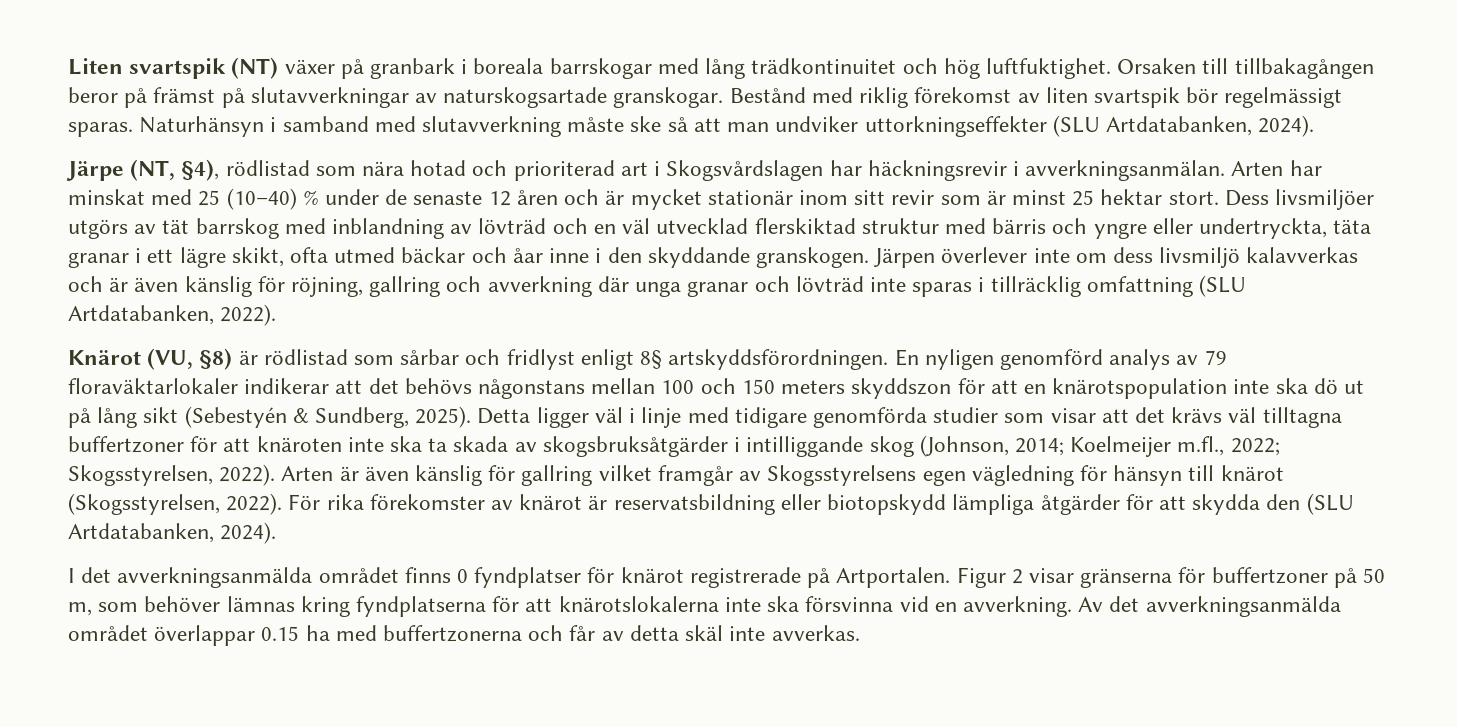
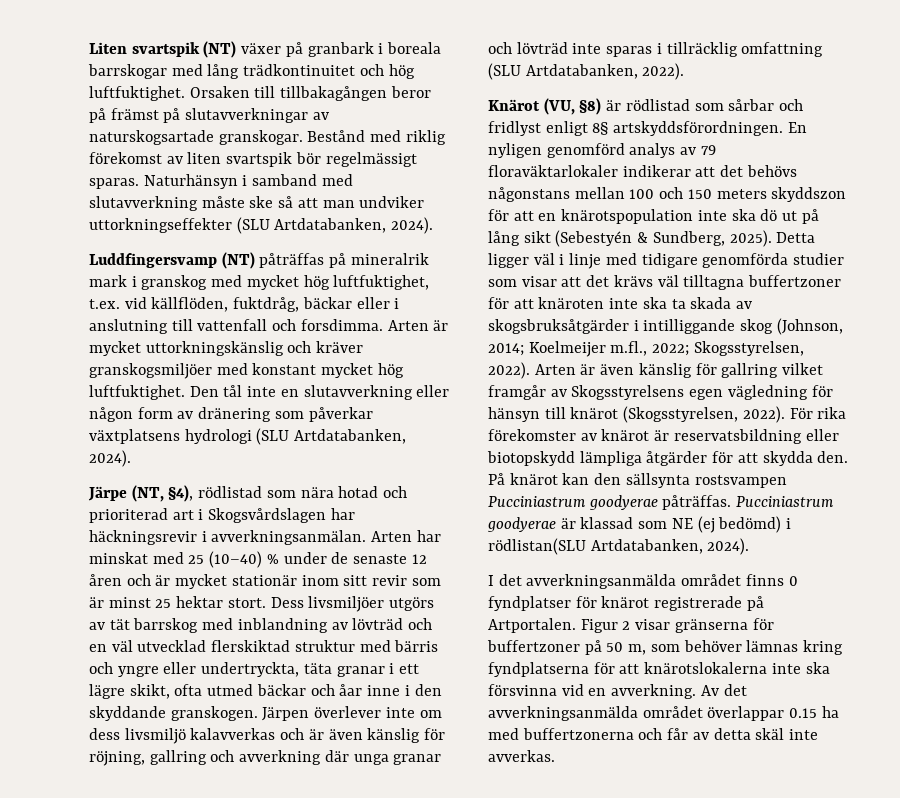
+ Luddfingersvamp (NT) påträffas på mineralrik mark i granskog med mycket hög luftfuktighet, t.ex. vid källflöden, fuktdråg, bäckar eller i anslutning till vattenfall och forsdimma. Arten är mycket uttorkningskänslig och kräver granskogsmiljöer med konstant mycket hög luftfuktighet. Den tål inte en slutavverkning eller någon form av dränering som påverkar växtplatsens hydrologi (SLU Artdatabanken, 2024).
- För rika förekomster av knärot är reservatsbildning eller biotopskydd lämpliga åtgärder för att skydda den (SLU Artdatabanken, 2024).
+ För rika förekomster av knärot är reservatsbildning eller biotopskydd lämpliga åtgärder för att skydda den. På knärot kan den sällsynta rostsvampen Pucciniastrum goodyerae påträffas. Pucciniastrum goodyerae är klassad som NE (ej bedömd) i rödlistan(SLU Artdatabanken, 2024).

